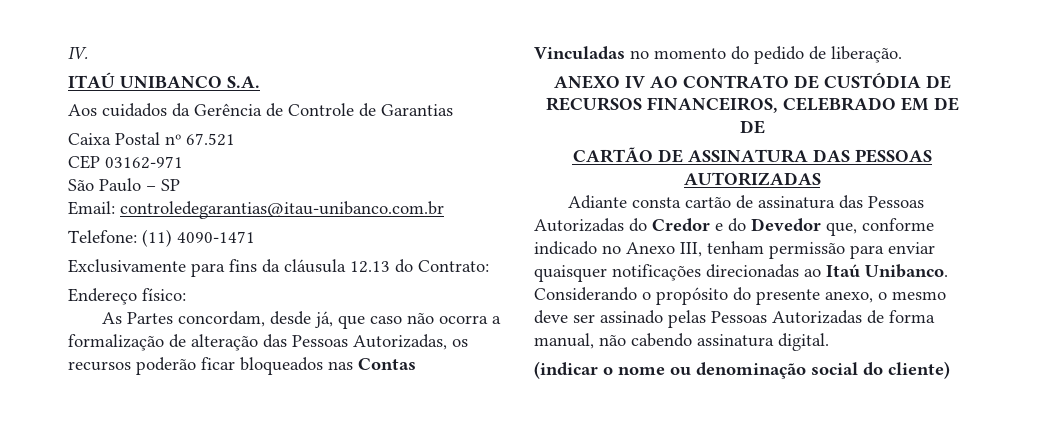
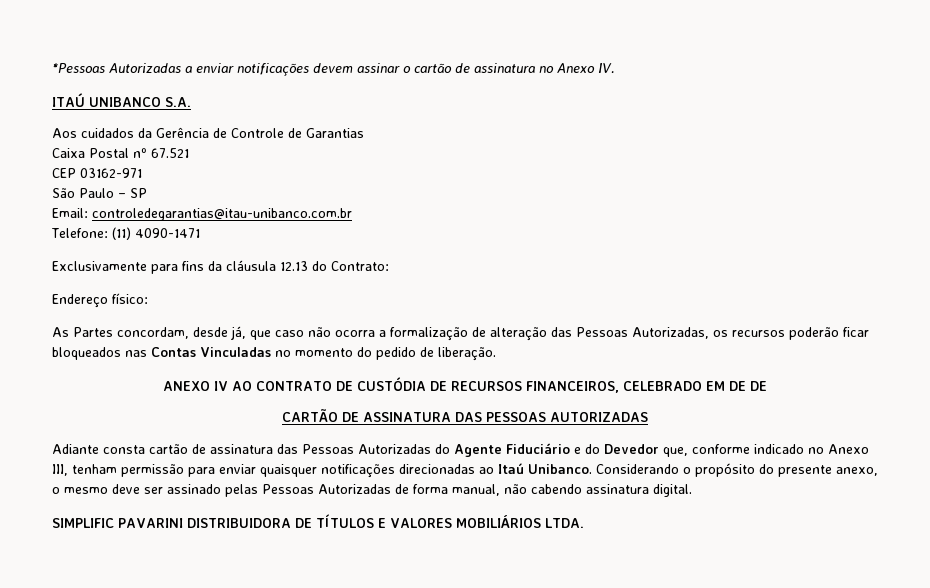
- IV.
+ *Pessoas Autorizadas a enviar notificações devem assinar o cartão de assinatura no Anexo IV.
- Adiante consta cartão de assinatura das Pessoas Autorizadas do Credor e do Devedor que, conforme indicado no Anexo III, tenham permissão para enviar quaisquer notificações direcionadas ao Itaú Unibanco.
+ Adiante consta cartão de assinatura das Pessoas Autorizadas do Agente Fiduciário e do Devedor que, conforme indicado no Anexo III, tenham permissão para enviar quaisquer notificações direcionadas ao Itaú Unibanco.
- (indicar o nome ou denominação social do cliente)
+ SIMPLIFIC PAVARINI DISTRIBUIDORA DE TÍTULOS E VALORES MOBILIÁRIOS LTDA.

